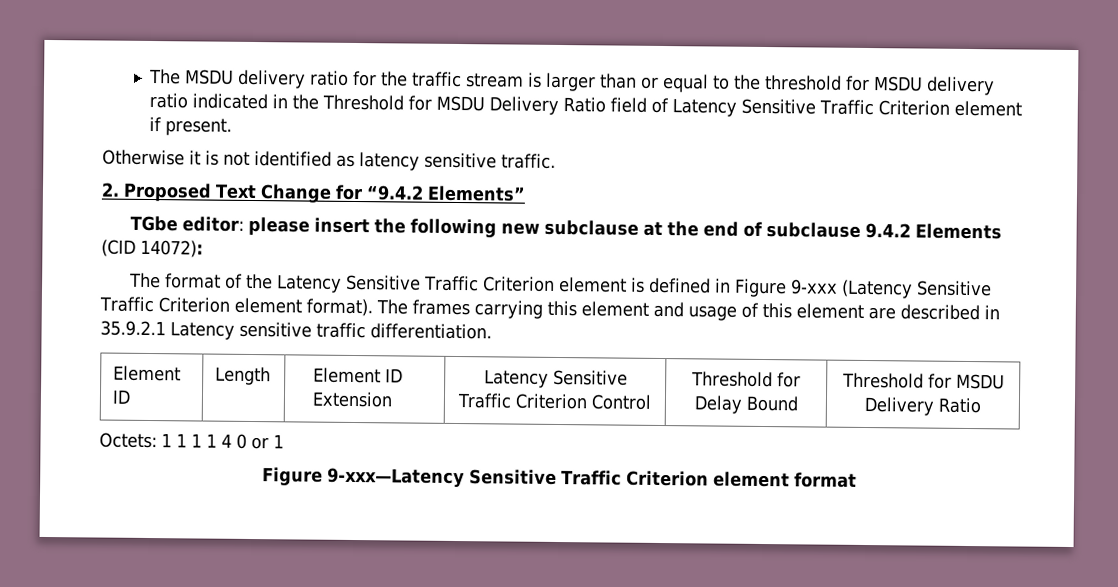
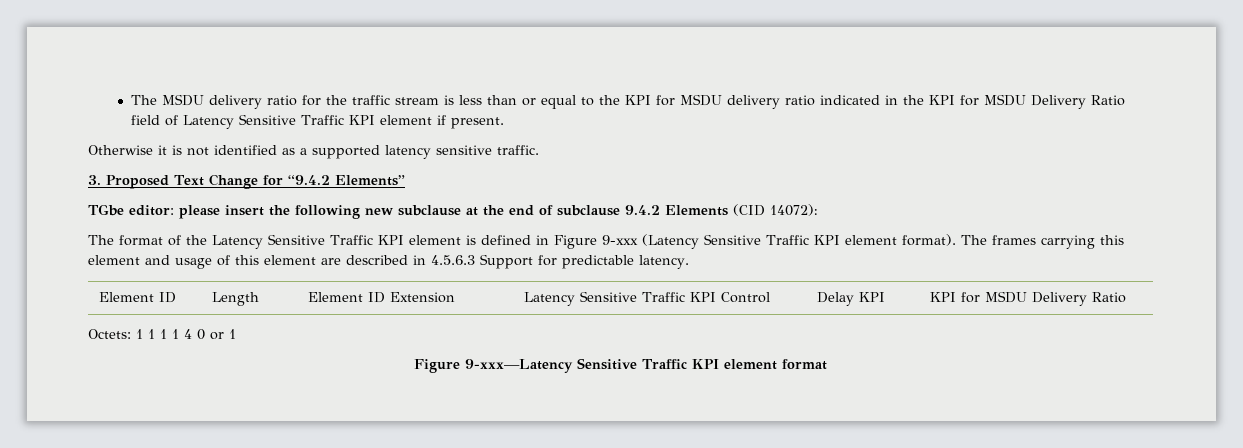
- The MSDU delivery ratio for the traffic stream is larger than or equal to the threshold for MSDU delivery ratio indicated in the Threshold for MSDU Delivery Ratio field of Latency Sensitive Traffic Criterion element if present.
+ The MSDU delivery ratio for the traffic stream is less than or equal to the KPI for MSDU delivery ratio indicated in the KPI for MSDU Delivery Ratio field of Latency Sensitive Traffic KPI element if present.
- Otherwise it is not identified as latency sensitive traffic.
+ Otherwise it is not identified as a supported latency sensitive traffic.
- 2. Proposed Text Change for “9.4.2 Elements”
+ 3. Proposed Text Change for “9.4.2 Elements”
- The format of the Latency Sensitive Traffic Criterion element is defined in Figure 9-xxx (Latency Sensitive Traffic Criterion element format).
+ The format of the Latency Sensitive Traffic KPI element is defined in Figure 9-xxx (Latency Sensitive Traffic KPI element format).
- The frames carrying this element and usage of this element are described in 35.9.2.1 Latency sensitive traffic differentiation.
+ The frames carrying this element and usage of this element are described in 4.5.6.3 Support for predictable latency.
- Element ID | Length | Element ID Extension | Latency Sensitive Traffic Criterion Control | Threshold for Delay Bound | Threshold for MSDU Delivery Ratio
+ Element ID | Length | Element ID Extension | Latency Sensitive Traffic KPI Control | Delay KPI | KPI for MSDU Delivery Ratio
- Figure 9-xxx—Latency Sensitive Traffic Criterion element format
+ Figure 9-xxx—Latency Sensitive Traffic KPI element format

